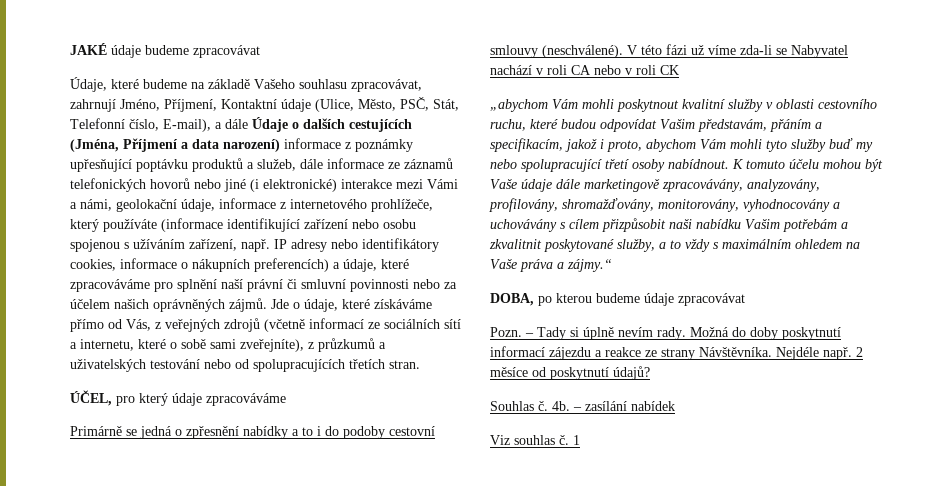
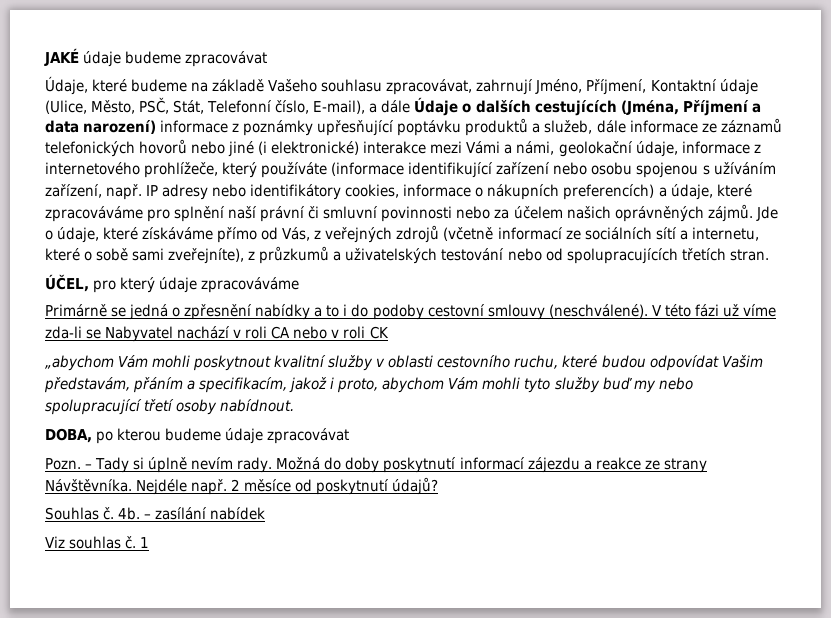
- K tomuto účelu mohou být Vaše údaje dále marketingově zpracovávány, analyzovány, profilovány, shromažďovány, monitorovány, vyhodnocovány a uchovávány s cílem přizpůsobit naši nabídku Vašim potřebám a zkvalitnit poskytované služby, a to vždy s maximálním ohledem na Vaše práva a zájmy.“

